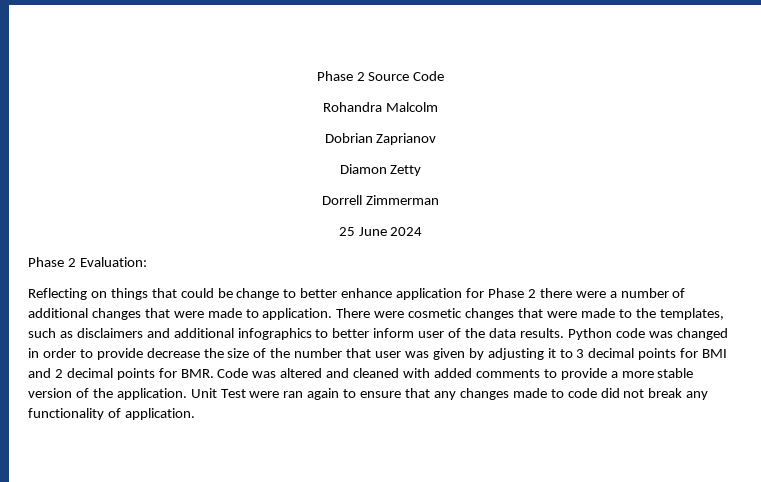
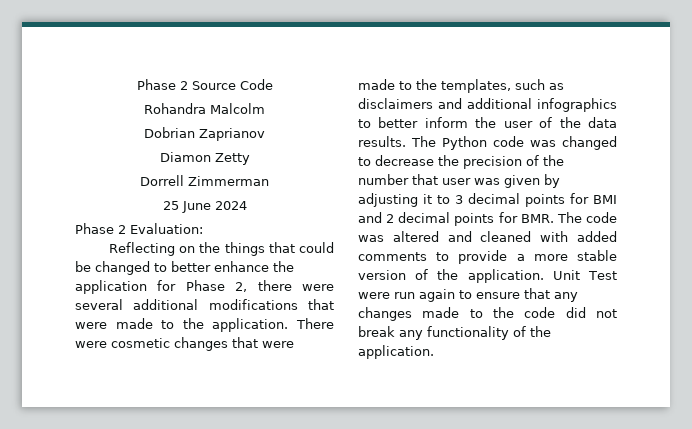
- Reflecting on things that could be change to better enhance application for Phase 2 there were a number of additional changes that were made to application.
+ Reflecting on the things that could be changed to better enhance the application for Phase 2, there were several additional modifications that were made to the application.
- There were cosmetic changes that were made to the templates, such as disclaimers and additional infographics to better inform user of the data results.
+ There were cosmetic changes that were made to the templates, such as disclaimers and additional infographics to better inform the user of the data results.
- Python code was changed in order to provide decrease the size of the number that user was given by adjusting it to 3 decimal points for BMI and 2 decimal points for BMR. Code was altered and cleaned with added comments to provide a more stable version of the application.
+ The Python code was changed to decrease the precision of the number that user was given by adjusting it to 3 decimal points for BMI and 2 decimal points for BMR. The code was altered and cleaned with added comments to provide a more stable version of the application.
- Unit Test were ran again to ensure that any changes made to code did not break any functionality of application.
+ Unit Test were run again to ensure that any changes made to the code did not break any functionality of the application.

